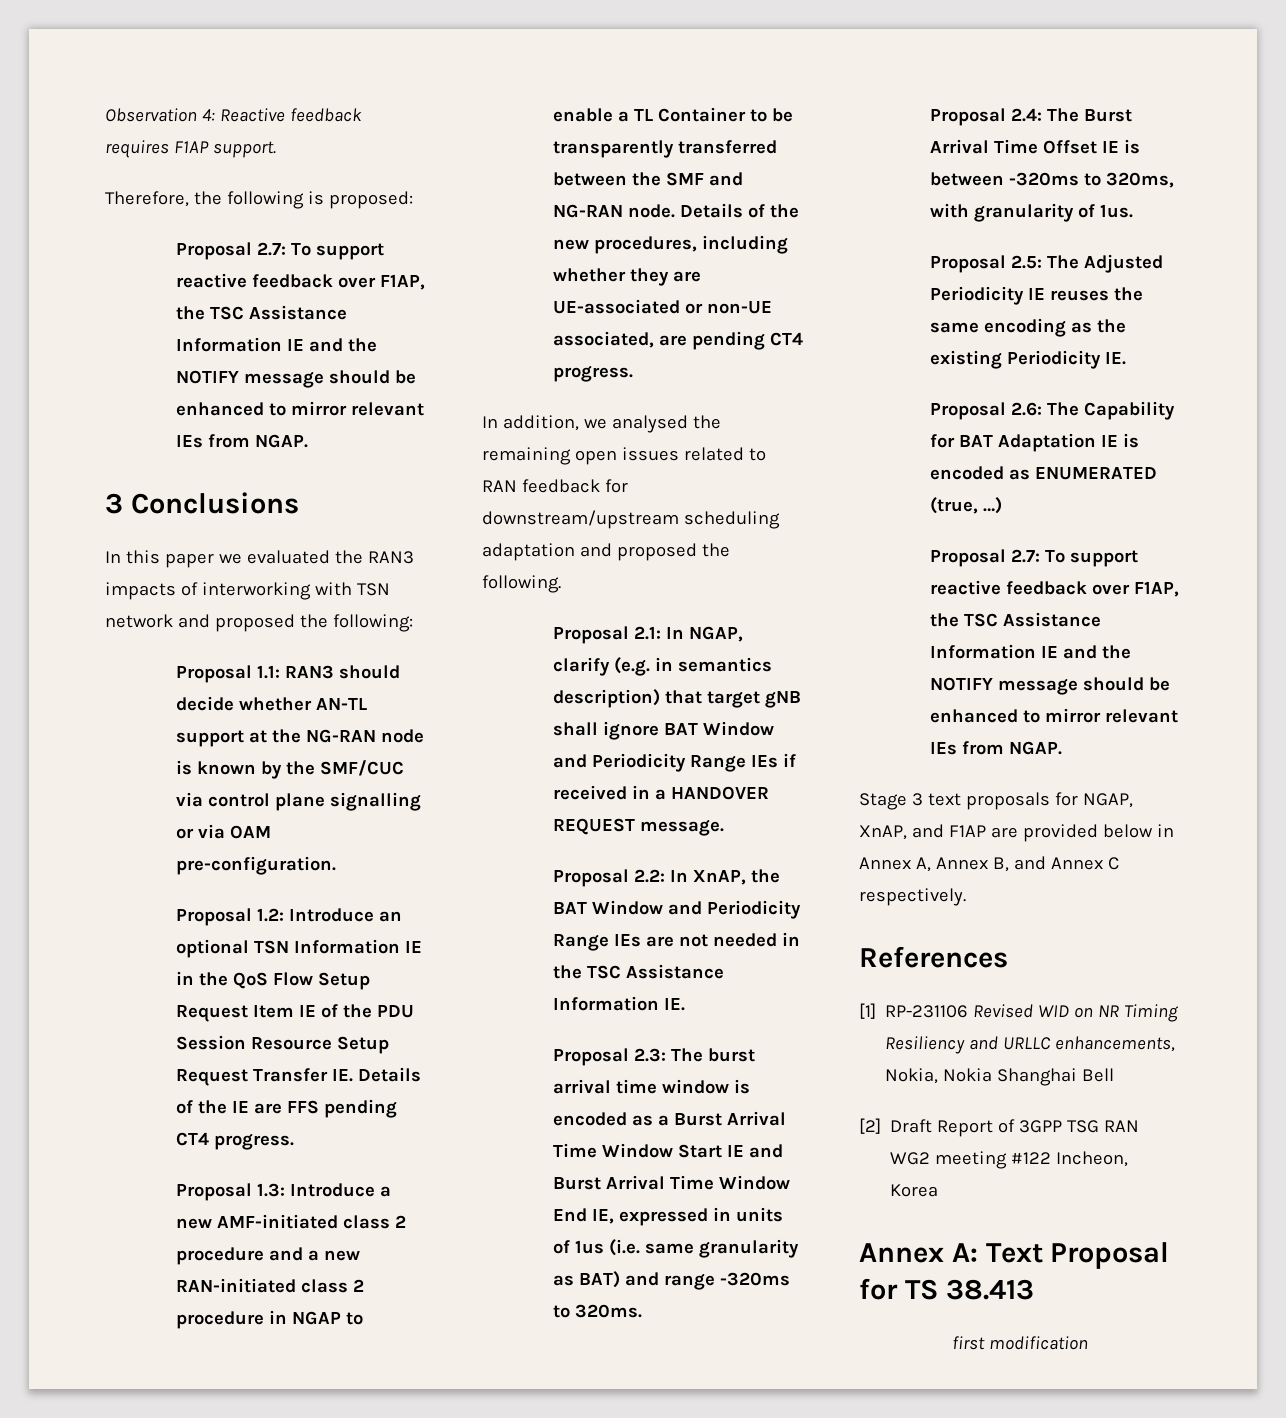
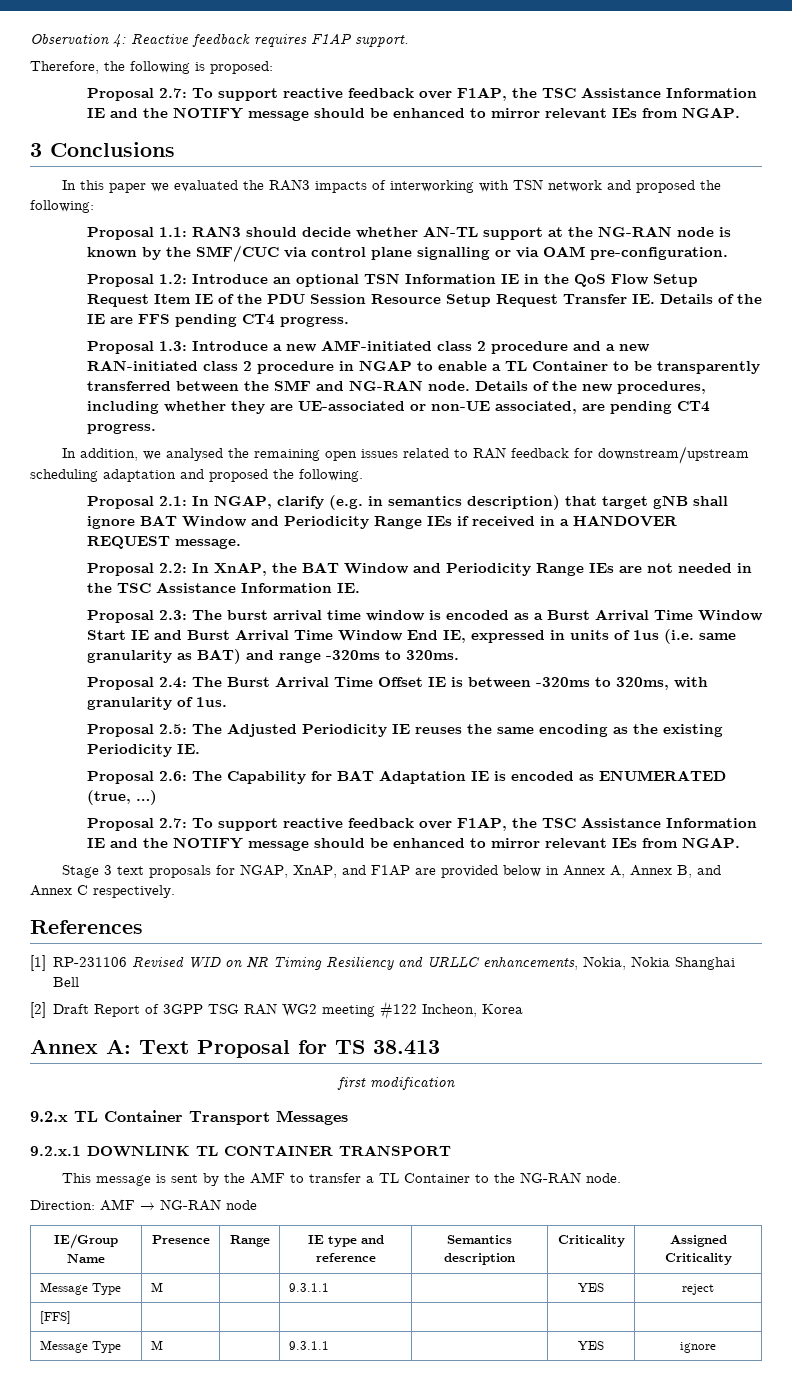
+ 9.2.x TL Container Transport Messages
+ 9.2.x.1 DOWNLINK TL CONTAINER TRANSPORT
+ This message is sent by the AMF to transfer a TL Container to the NG-RAN node.
+ Direction: AMF → NG-RAN node
+ IE/Group Name | Presence | Range | IE type and reference | Semantics description | Criticality | Assigned Criticality
+ Message Type | M | | 9.3.1.1 | | YES | reject
+ [FFS] | | | | | |
+ Message Type | M | | 9.3.1.1 | | YES | ignore

